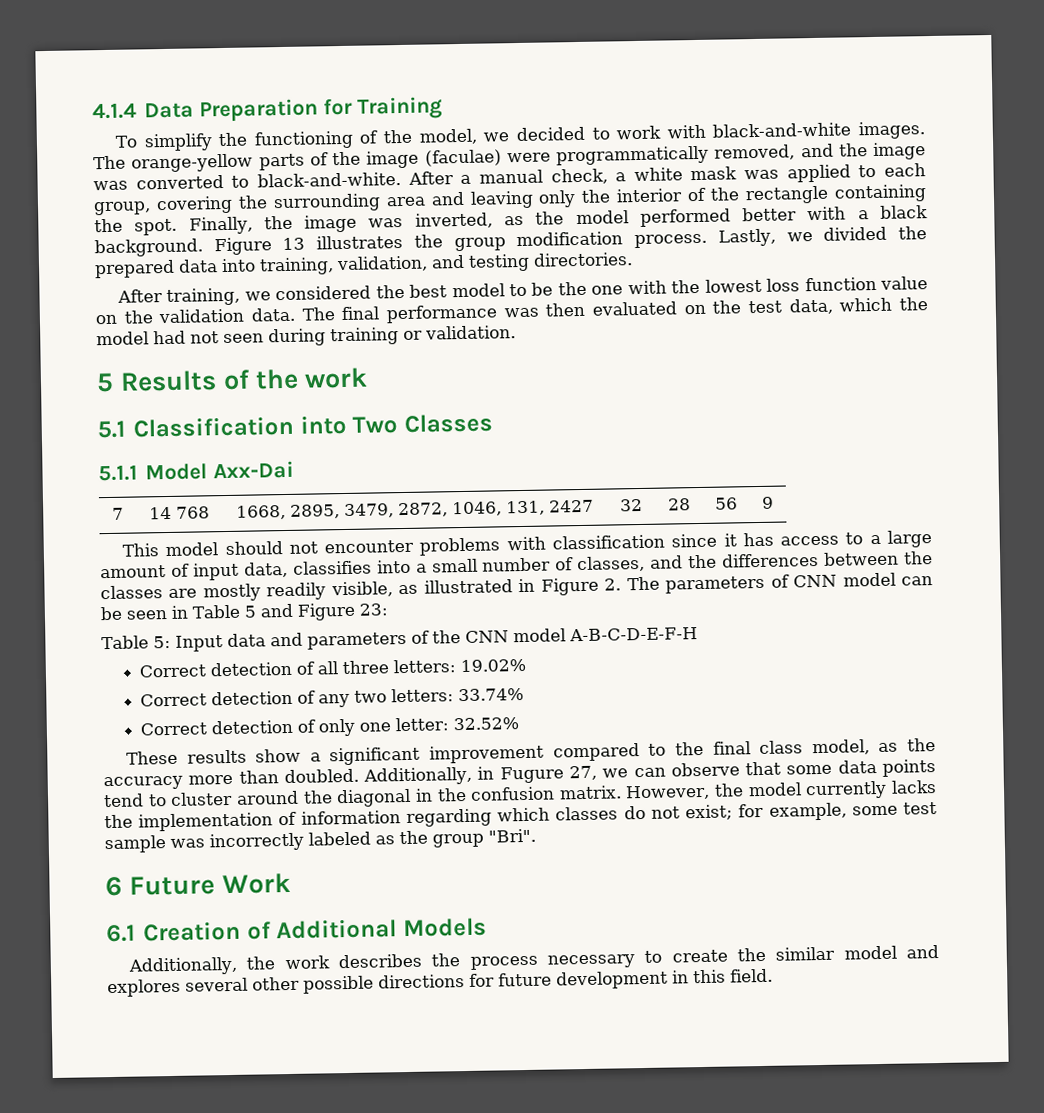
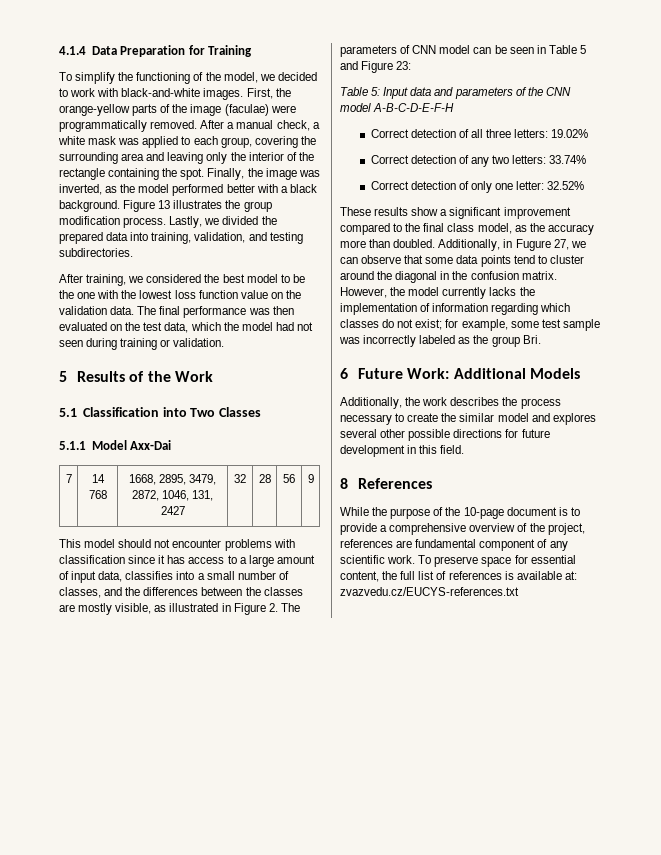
- The orange-yellow parts of the image (faculae) were programmatically removed, and the image was converted to black-and-white.
+ First, the orange-yellow parts of the image (faculae) were programmatically removed.
- Lastly, we divided the prepared data into training, validation, and testing directories.
+ Lastly, we divided the prepared data into training, validation, and testing subdirectories.
- 5 Results of the work
+ 5 Results of the Work
- This model should not encounter problems with classification since it has access to a large amount of input data, classifies into a small number of classes, and the differences between the classes are mostly readily visible, as illustrated in Figure 2. The parameters of CNN model can be seen in Table 5 and Figure 23:
+ This model should not encounter problems with classification since it has access to a large amount of input data, classifies into a small number of classes, and the differences between the classes are mostly visible, as illustrated in Figure 2. The parameters of CNN model can be seen in Table 5 and Figure 23:
- However, the model currently lacks the implementation of information regarding which classes do not exist; for example, some test sample was incorrectly labeled as the group "Bri".
+ However, the model currently lacks the implementation of information regarding which classes do not exist; for example, some test sample was incorrectly labeled as the group Bri.
- 6 Future Work
- 6.1 Creation of Additional Models
+ 6 Future Work: Additional Models
+ 8 References
+ While the purpose of the 10-page document is to provide a comprehensive overview of the project, references are fundamental component of any scientific work. To preserve space for essential content, the full list of references is available at: zvazvedu.cz/EUCYS-references.txt

